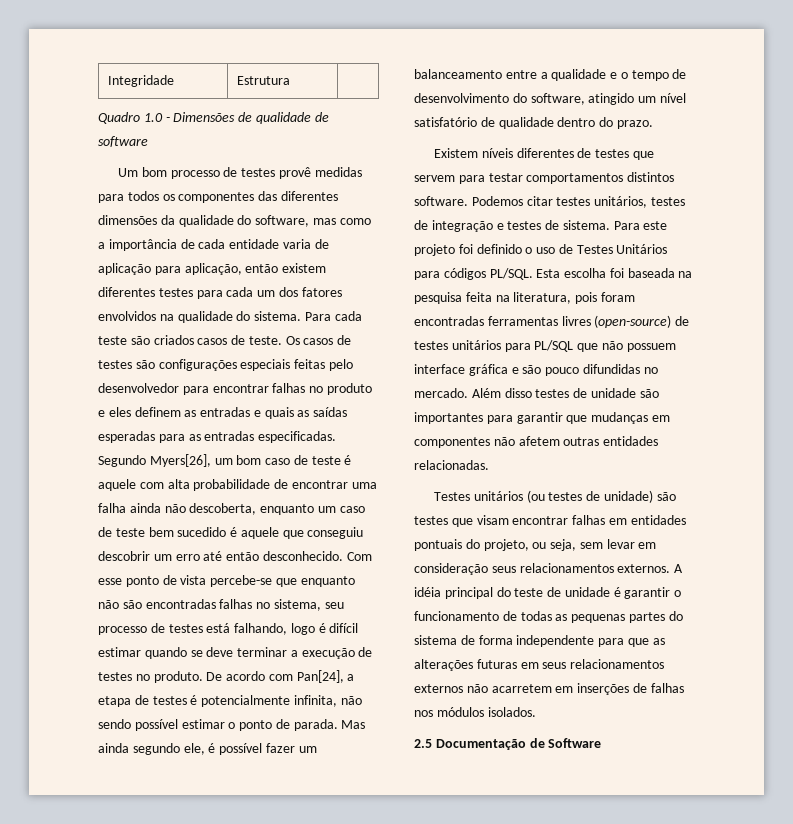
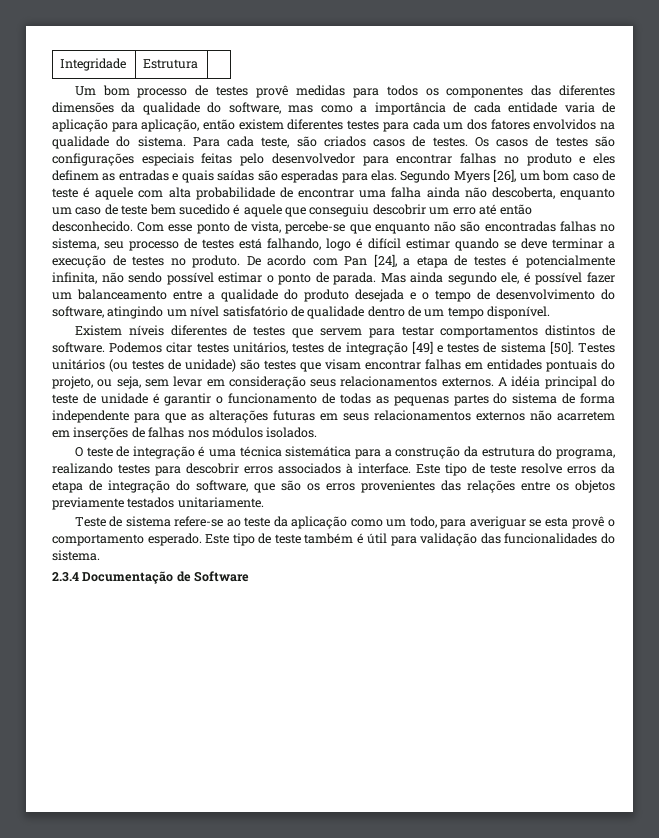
- Quadro 1.0 - Dimensões de qualidade de software
- Para cada teste são criados casos de teste.
+ Para cada teste, são criados casos de testes.
- Os casos de testes são configurações especiais feitas pelo desenvolvedor para encontrar falhas no produto e eles definem as entradas e quais as saídas esperadas para as entradas especificadas. Segundo Myers[26], um bom caso de teste é aquele com alta probabilidade de encontrar uma falha ainda não descoberta, enquanto um caso de teste bem sucedido é aquele que conseguiu descobrir um erro até então desconhecido.
+ Os casos de testes são configurações especiais feitas pelo desenvolvedor para encontrar falhas no produto e eles definem as entradas e quais saídas são esperadas para elas. Segundo Myers [26], um bom caso de teste é aquele com alta probabilidade de encontrar uma falha ainda não descoberta, enquanto um caso de teste bem sucedido é aquele que conseguiu descobrir um erro até então desconhecido.
- Com esse ponto de vista percebe-se que enquanto não são encontradas falhas no sistema, seu processo de testes está falhando, logo é difícil estimar quando se deve terminar a execução de testes no produto.
+ Com esse ponto de vista, percebe-se que enquanto não são encontradas falhas no sistema, seu processo de testes está falhando, logo é difícil estimar quando se deve terminar a execução de testes no produto.
- De acordo com Pan[24], a etapa de testes é potencialmente infinita, não sendo possível estimar o ponto de parada.
+ De acordo com Pan [24], a etapa de testes é potencialmente infinita, não sendo possível estimar o ponto de parada.
- Mas ainda segundo ele, é possível fazer um balanceamento entre a qualidade e o tempo de desenvolvimento do software, atingido um nível satisfatório de qualidade dentro do prazo.
+ Mas ainda segundo ele, é possível fazer um balanceamento entre a qualidade do produto desejada e o tempo de desenvolvimento do software, atingindo um nível satisfatório de qualidade dentro de um tempo disponível.
- Existem níveis diferentes de testes que servem para testar comportamentos distintos software.
+ Existem níveis diferentes de testes que servem para testar comportamentos distintos de software.
- Podemos citar testes unitários, testes de integração e testes de sistema. Para este projeto foi definido o uso de Testes Unitários para códigos PL/SQL. Esta escolha foi baseada na pesquisa feita na literatura, pois foram encontradas ferramentas livres (open-source) de testes unitários para PL/SQL que não possuem interface gráfica e são pouco difundidas no mercado. Além disso testes de unidade são importantes para garantir que mudanças em componentes não afetem outras entidades relacionadas.
- Testes unitários (ou testes de unidade) são testes que visam encontrar falhas em entidades pontuais do projeto, ou seja, sem levar em consideração seus relacionamentos externos.
+ Podemos citar testes unitários, testes de integração [49] e testes de sistema [50]. Testes unitários (ou testes de unidade) são testes que visam encontrar falhas em entidades pontuais do projeto, ou seja, sem levar em consideração seus relacionamentos externos.
- 2.5 Documentação de Software
+ O teste de integração é uma técnica sistemática para a construção da estrutura do programa, realizando testes para descobrir erros associados à interface. Este tipo de teste resolve erros da etapa de integração do software, que são os erros provenientes das relações entre os objetos previamente testados unitariamente.
+ Teste de sistema refere-se ao teste da aplicação como um todo, para averiguar se esta provê o comportamento esperado. Este tipo de teste também é útil para validação das funcionalidades do sistema.
+ 2.3.4 Documentação de Software

